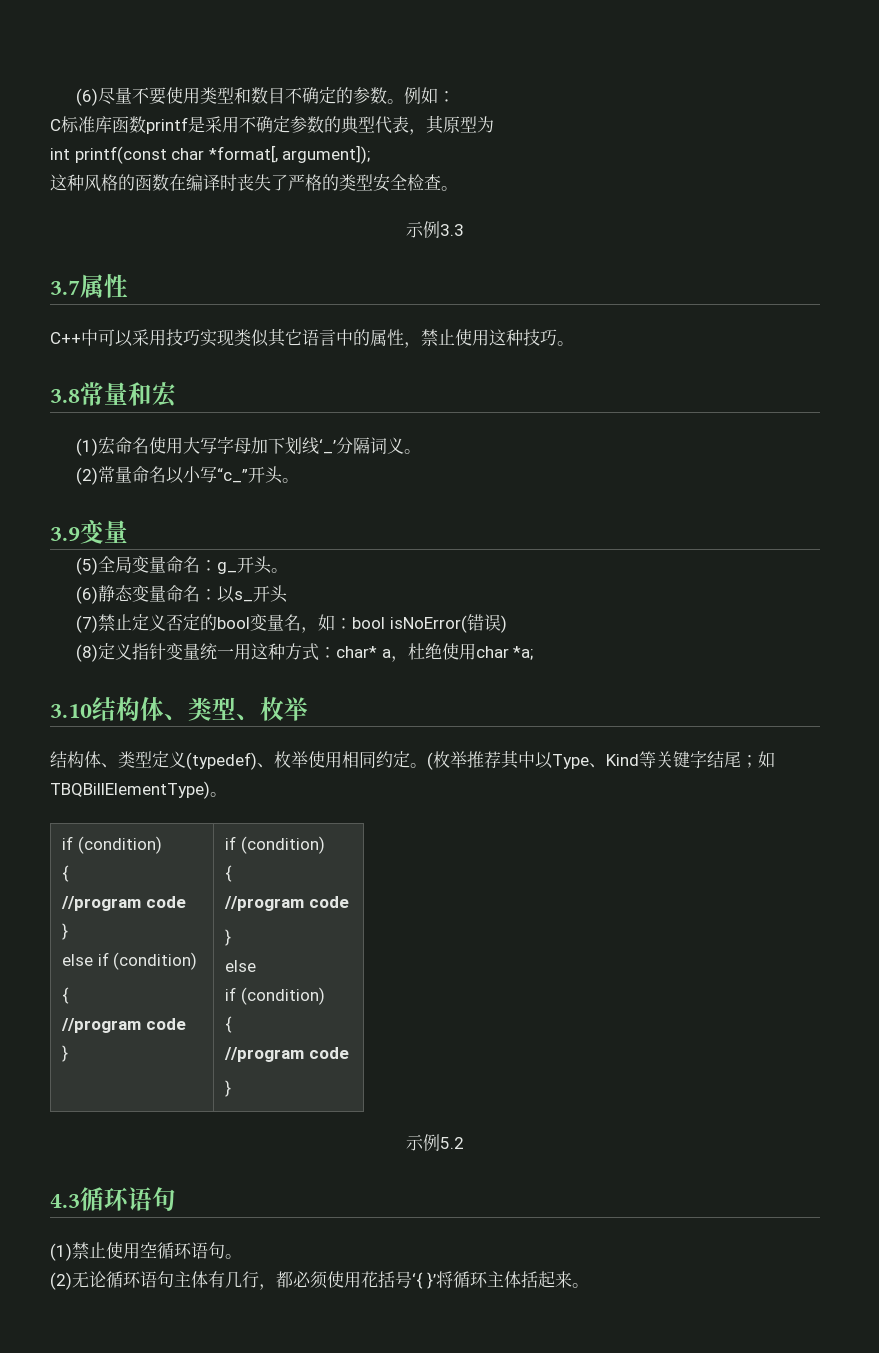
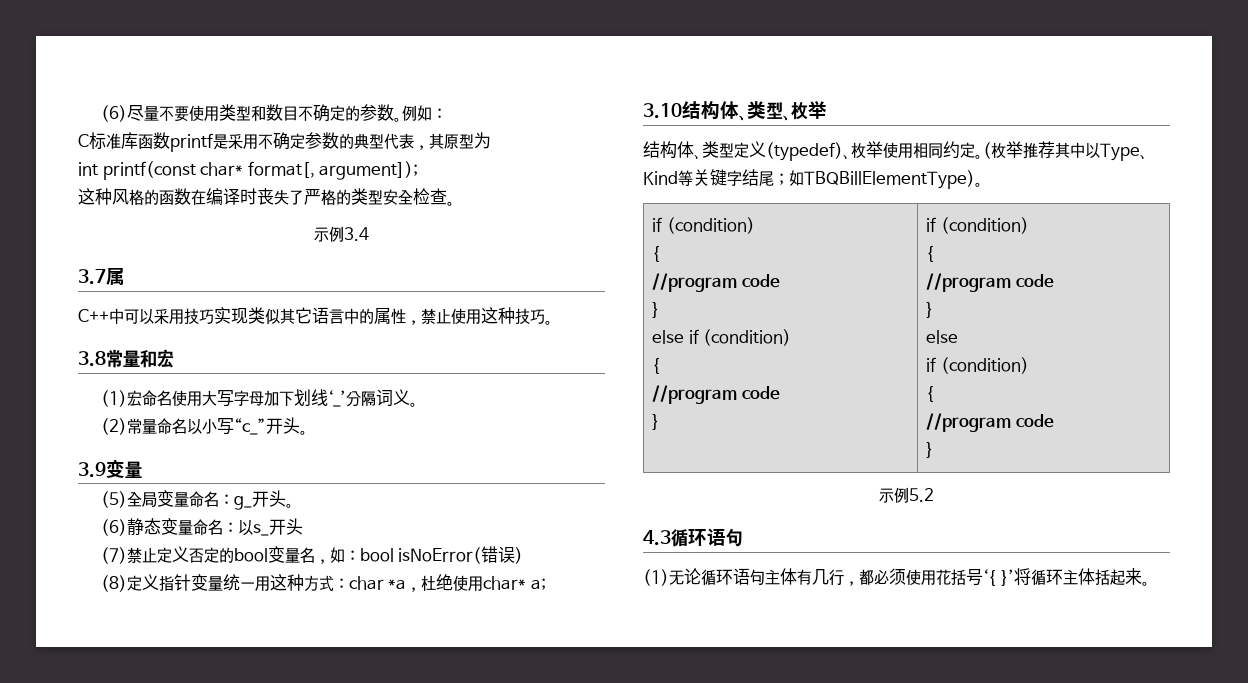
- int printf(const char *format[, argument]);
+ int printf(const char* format[, argument]);
- 示例3.3
+ 示例3.4
- 3.7属性
+ 3.7属
- (8)定义指针变量统一用这种方式：char* a，杜绝使用char *a;
+ (8)定义指针变量统一用这种方式：char *a，杜绝使用char* a;
- (1)禁止使用空循环语句。
- (2)无论循环语句主体有几行，都必须使用花括号‘{ }’将循环主体括起来。
+ (1)无论循环语句主体有几行，都必须使用花括号‘{ }’将循环主体括起来。

